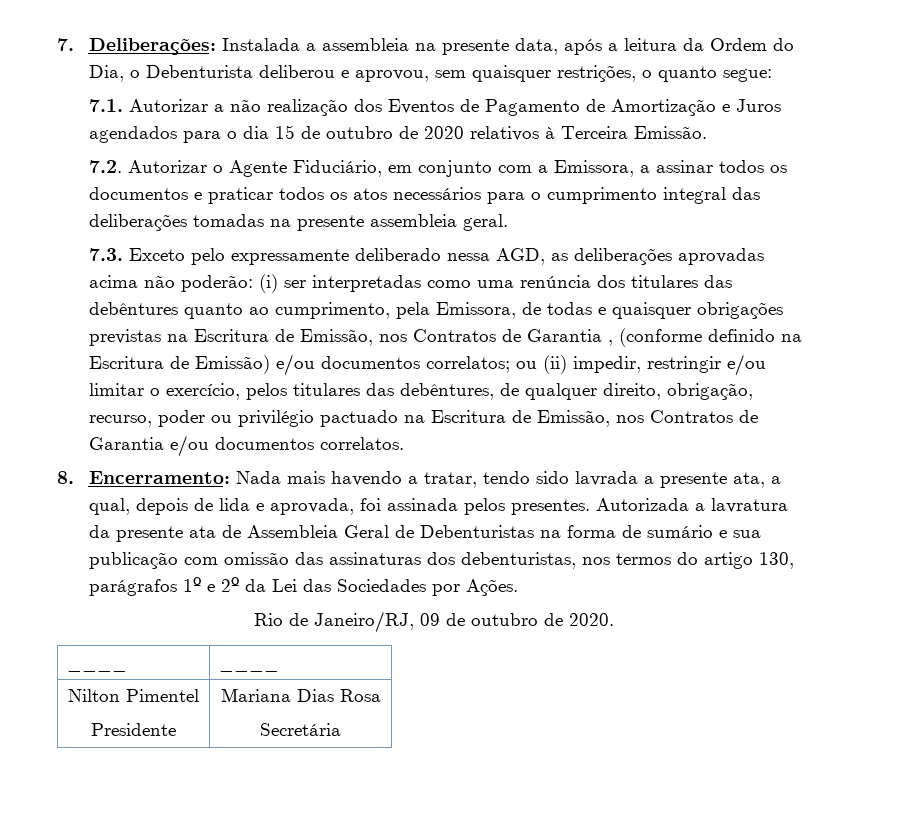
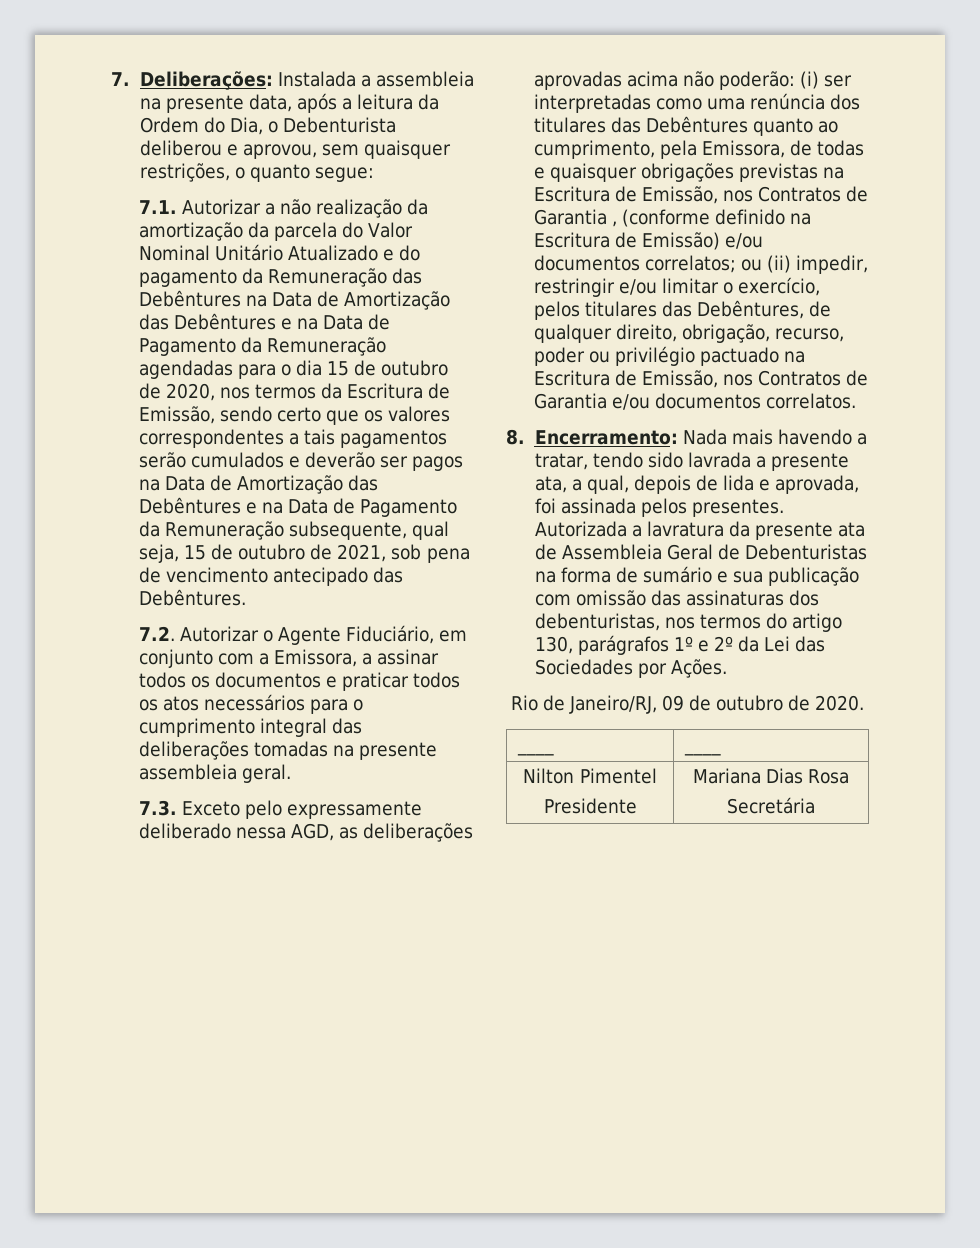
- 7.1. Autorizar a não realização dos Eventos de Pagamento de Amortização e Juros agendados para o dia 15 de outubro de 2020 relativos à Terceira Emissão.
+ 7.1. Autorizar a não realização da amortização da parcela do Valor Nominal Unitário Atualizado e do pagamento da Remuneração das Debêntures na Data de Amortização das Debêntures e na Data de Pagamento da Remuneração agendadas para o dia 15 de outubro de 2020, nos termos da Escritura de Emissão, sendo certo que os valores correspondentes a tais pagamentos serão cumulados e deverão ser pagos na Data de Amortização das Debêntures e na Data de Pagamento da Remuneração subsequente, qual seja, 15 de outubro de 2021, sob pena de vencimento antecipado das Debêntures.
- (i) ser interpretadas como uma renúncia dos titulares das debêntures quanto ao cumprimento, pela Emissora, de todas e quaisquer obrigações previstas na Escritura de Emissão, nos Contratos de Garantia , (conforme definido na Escritura de Emissão) e/ou documentos correlatos;
+ (i) ser interpretadas como uma renúncia dos titulares das Debêntures quanto ao cumprimento, pela Emissora, de todas e quaisquer obrigações previstas na Escritura de Emissão, nos Contratos de Garantia , (conforme definido na Escritura de Emissão) e/ou documentos correlatos;
- ou (ii) impedir, restringir e/ou limitar o exercício, pelos titulares das debêntures, de qualquer direito, obrigação, recurso, poder ou privilégio pactuado na Escritura de Emissão, nos Contratos de Garantia e/ou documentos correlatos.
+ ou (ii) impedir, restringir e/ou limitar o exercício, pelos titulares das Debêntures, de qualquer direito, obrigação, recurso, poder ou privilégio pactuado na Escritura de Emissão, nos Contratos de Garantia e/ou documentos correlatos.

